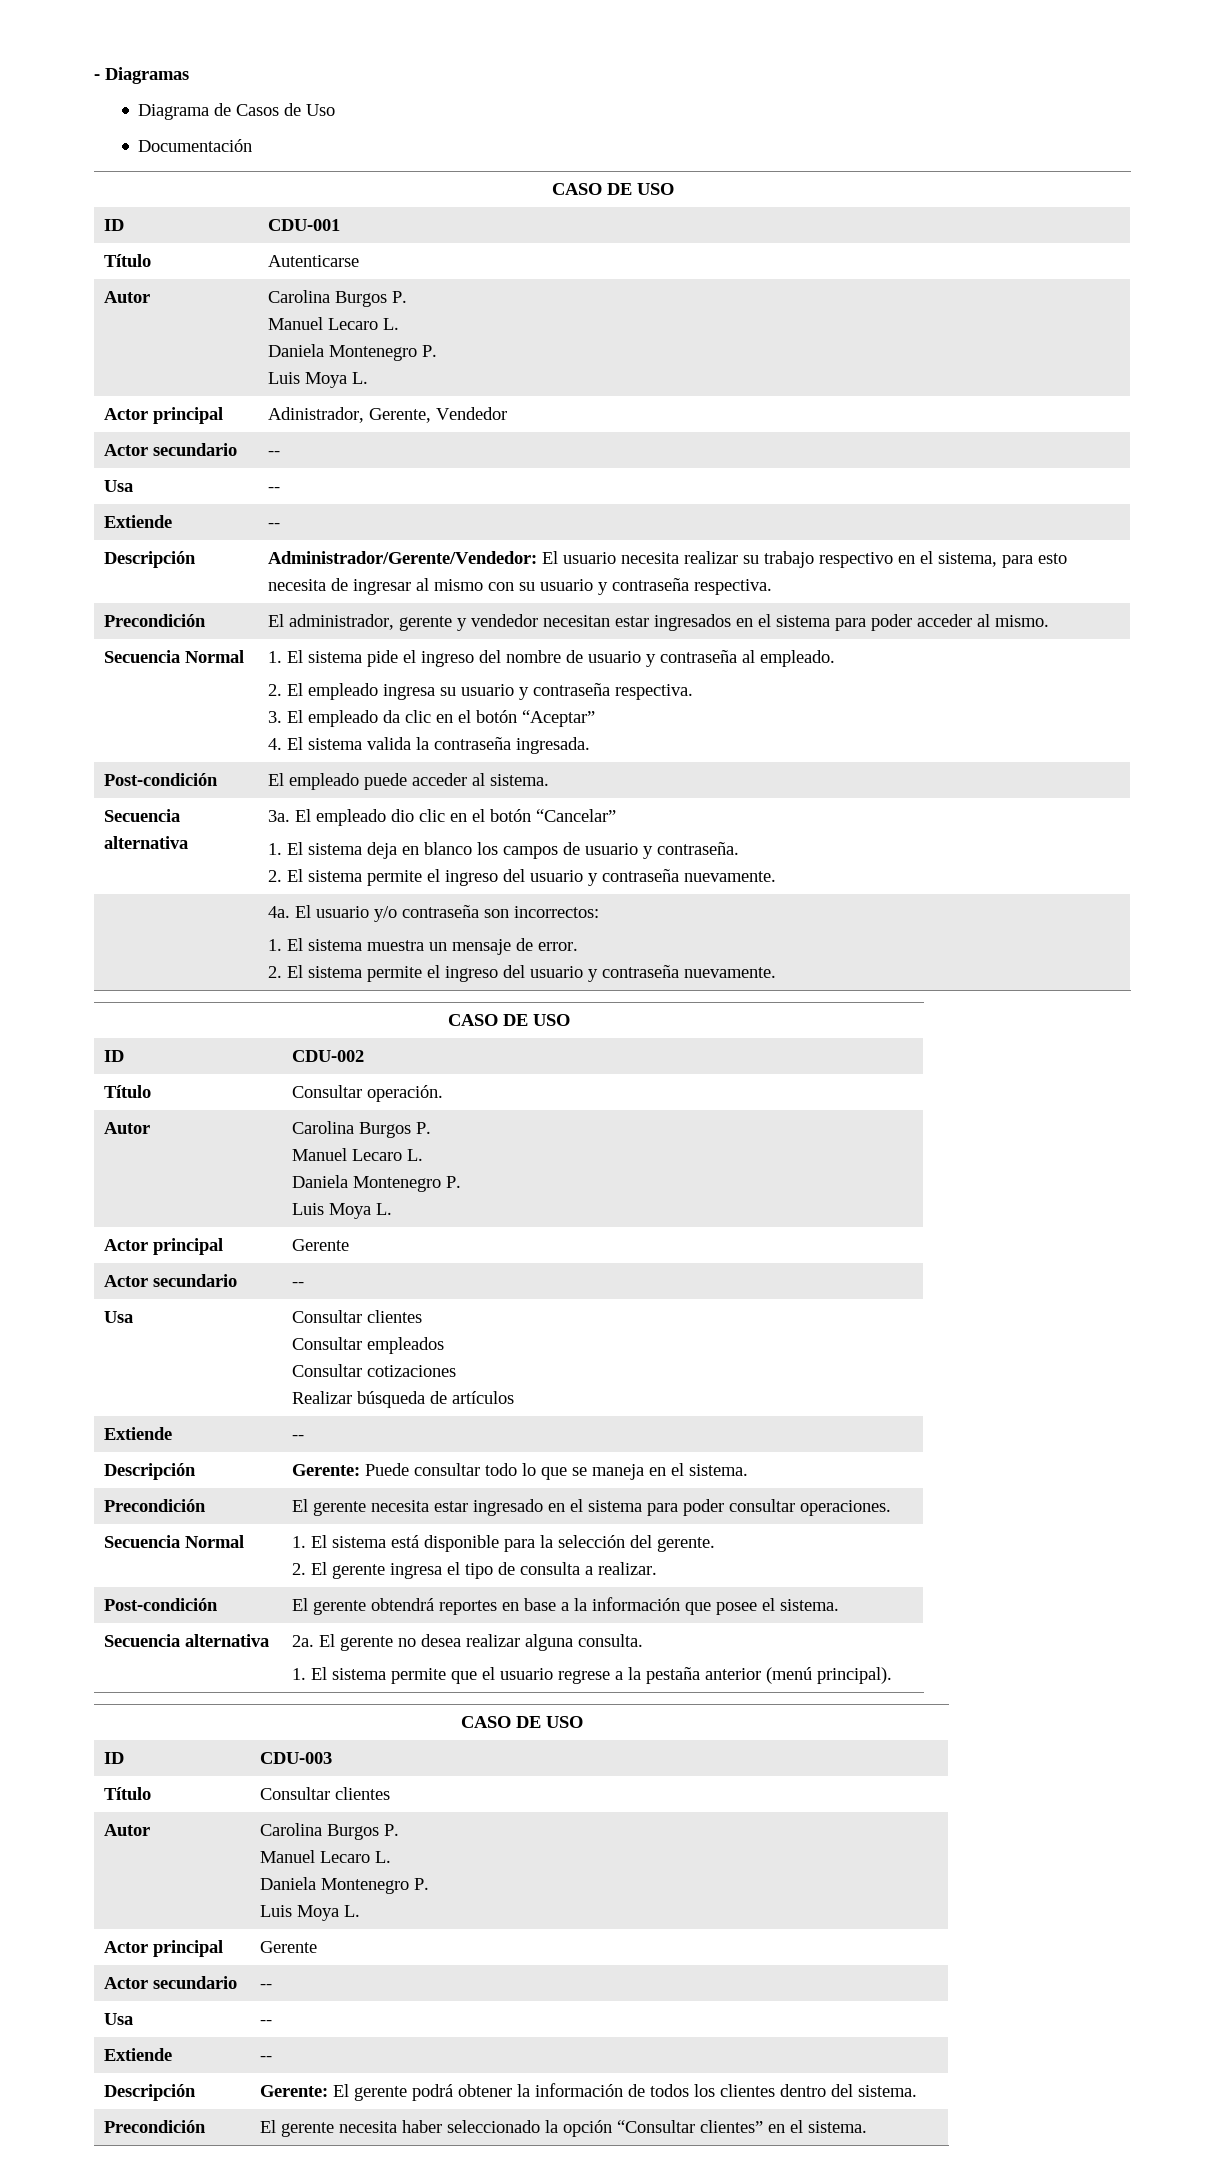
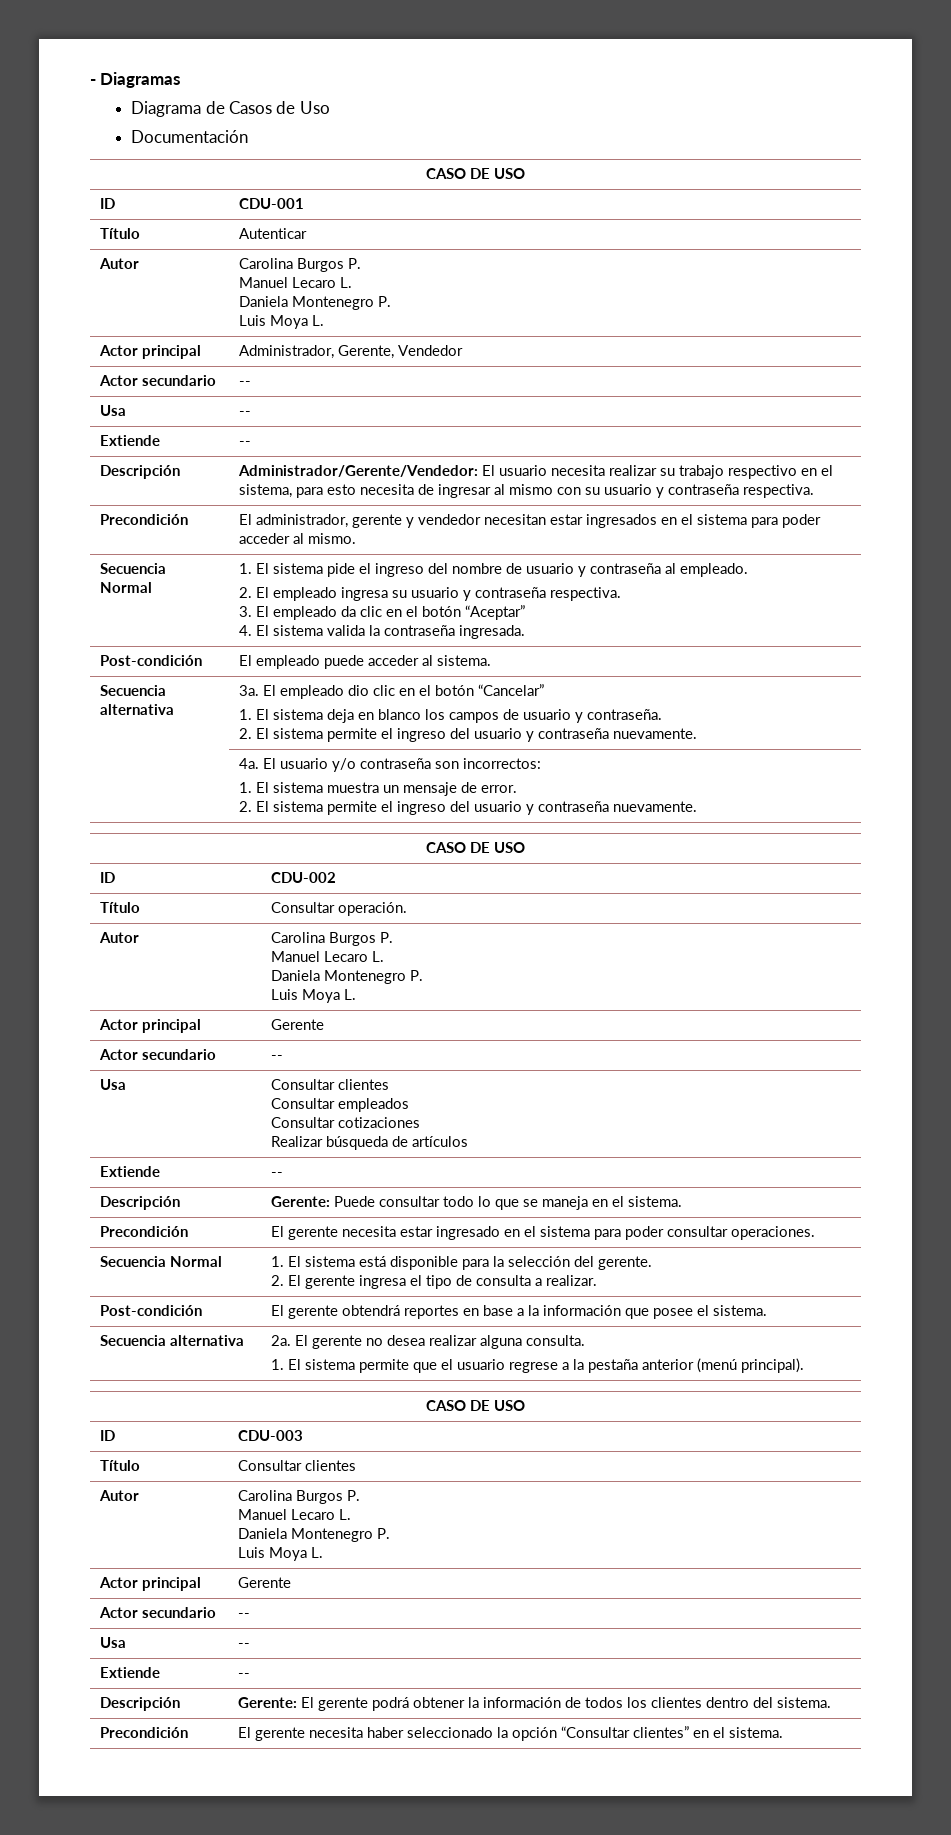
- Título | Autenticarse
+ Título | Autenticar
- Actor principal | Adinistrador, Gerente, Vendedor
+ Actor principal | Administrador, Gerente, Vendedor

